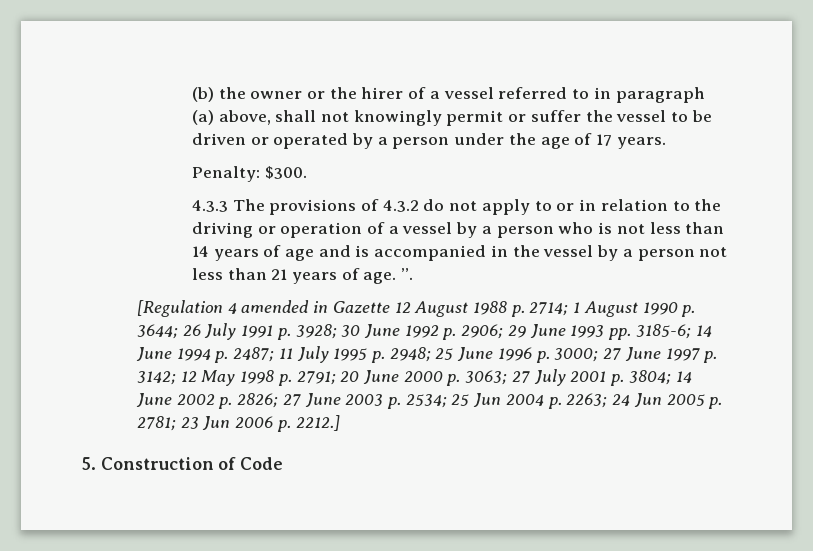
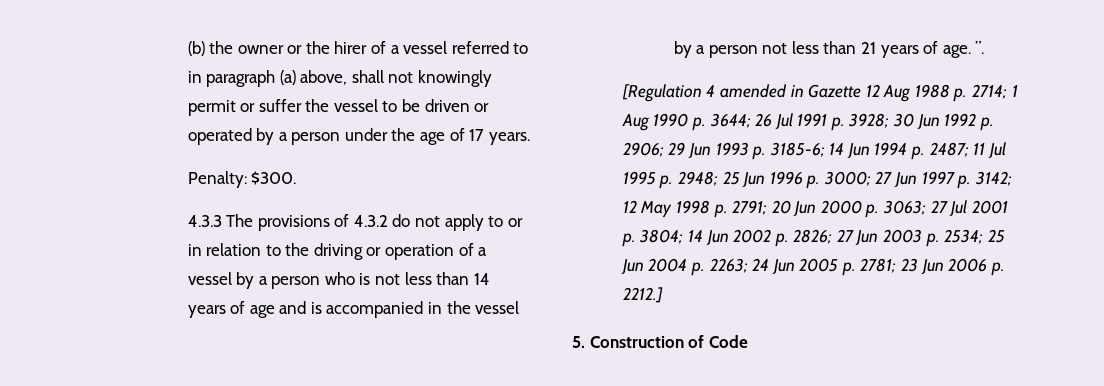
- [Regulation 4 amended in Gazette 12 August 1988 p. 2714;
+ [Regulation 4 amended in Gazette 12 Aug 1988 p. 2714;
- 1 August 1990 p. 3644;
+ 1 Aug 1990 p. 3644;
- 26 July 1991 p. 3928;
+ 26 Jul 1991 p. 3928;
- 30 June 1992 p. 2906;
+ 30 Jun 1992 p. 2906;
- 29 June 1993 pp. 3185-6;
+ 29 Jun 1993 p. 3185-6;
- 14 June 1994 p. 2487;
+ 14 Jun 1994 p. 2487;
- 11 July 1995 p. 2948;
+ 11 Jul 1995 p. 2948;
- 25 June 1996 p. 3000;
+ 25 Jun 1996 p. 3000;
- 27 June 1997 p. 3142;
+ 27 Jun 1997 p. 3142;
- 20 June 2000 p. 3063;
+ 20 Jun 2000 p. 3063;
- 27 July 2001 p. 3804;
+ 27 Jul 2001 p. 3804;
- 14 June 2002 p. 2826;
+ 14 Jun 2002 p. 2826;
- 27 June 2003 p. 2534;
+ 27 Jun 2003 p. 2534;

